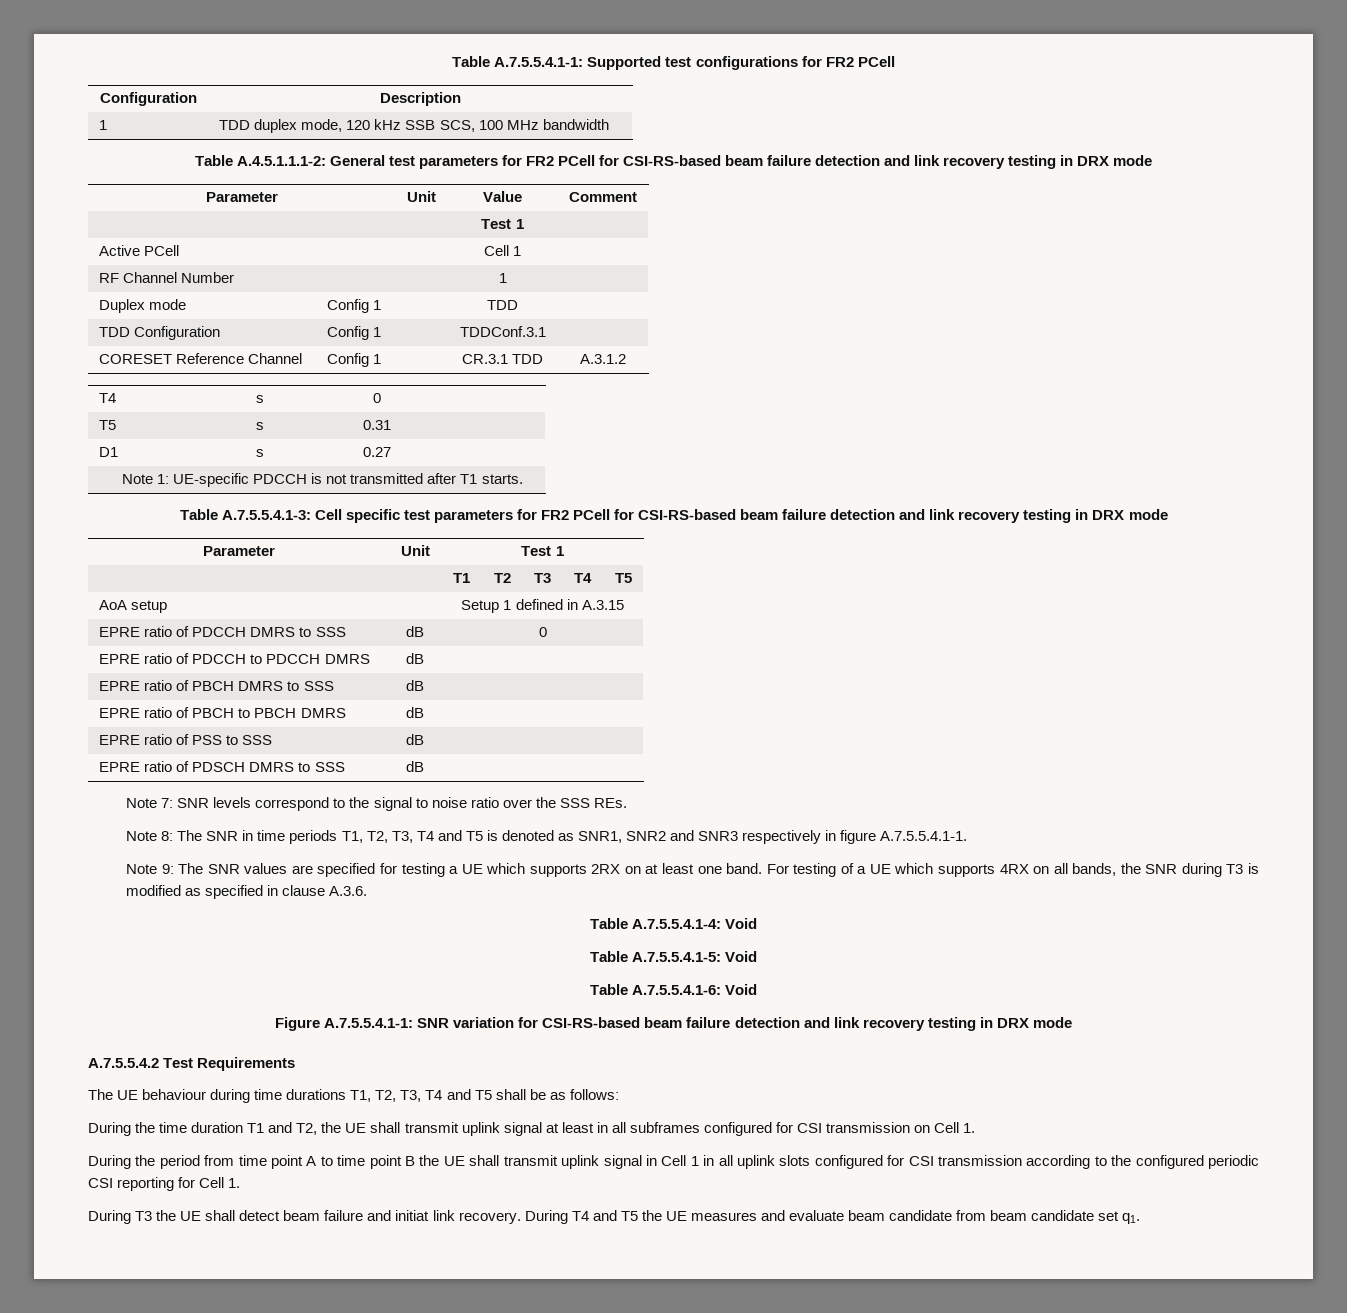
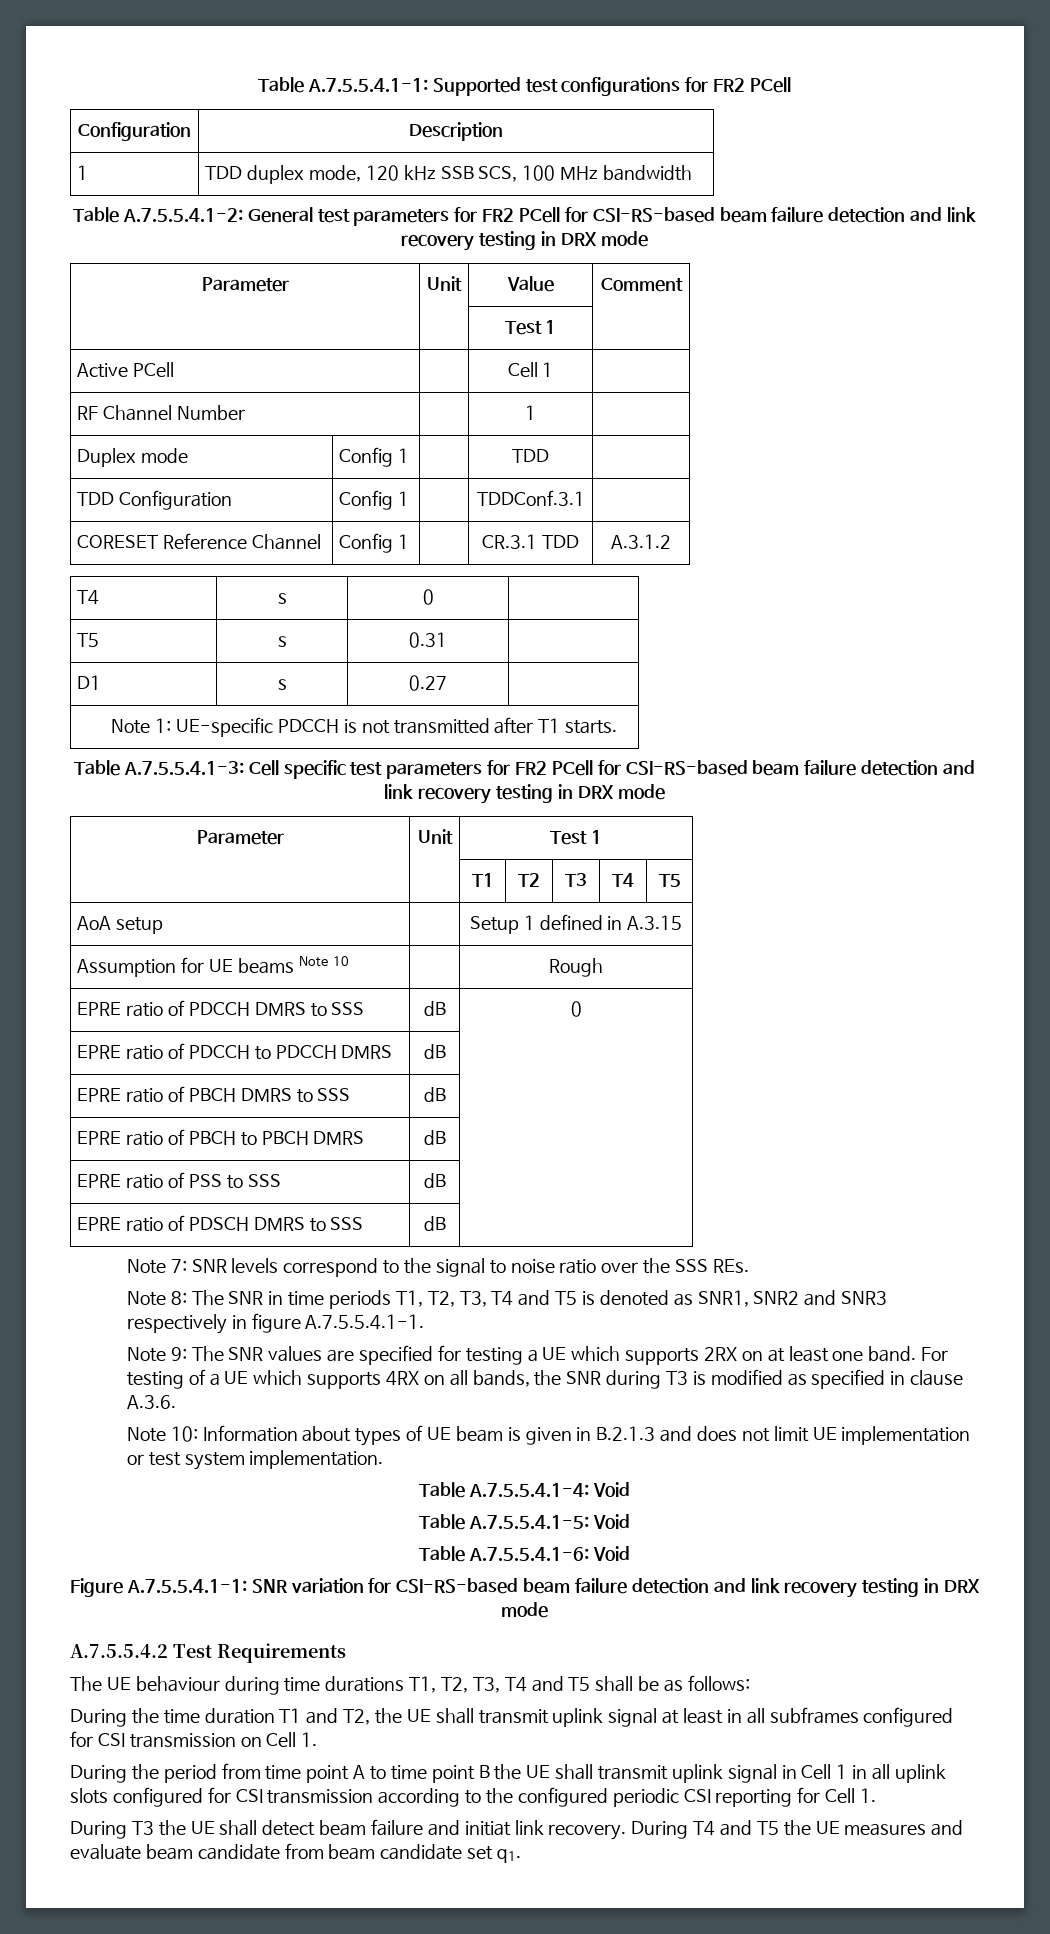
- Table A.4.5.1.1.1-2: General test parameters for FR2 PCell for CSI-RS-based beam failure detection and link recovery testing in DRX mode
+ Table A.7.5.5.4.1-2: General test parameters for FR2 PCell for CSI-RS-based beam failure detection and link recovery testing in DRX mode
+ Assumption for UE beams Note 10 | | Rough
+ Note 10: Information about types of UE beam is given in B.2.1.3 and does not limit UE implementation or test system implementation.

